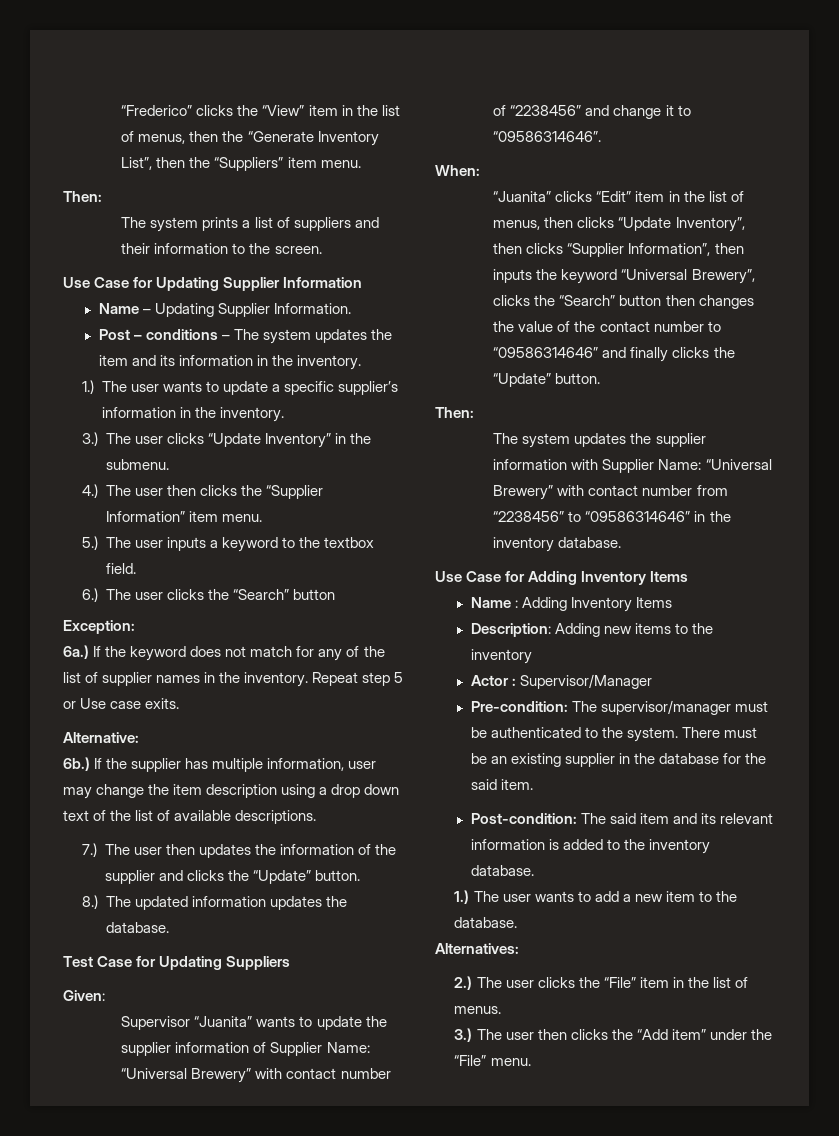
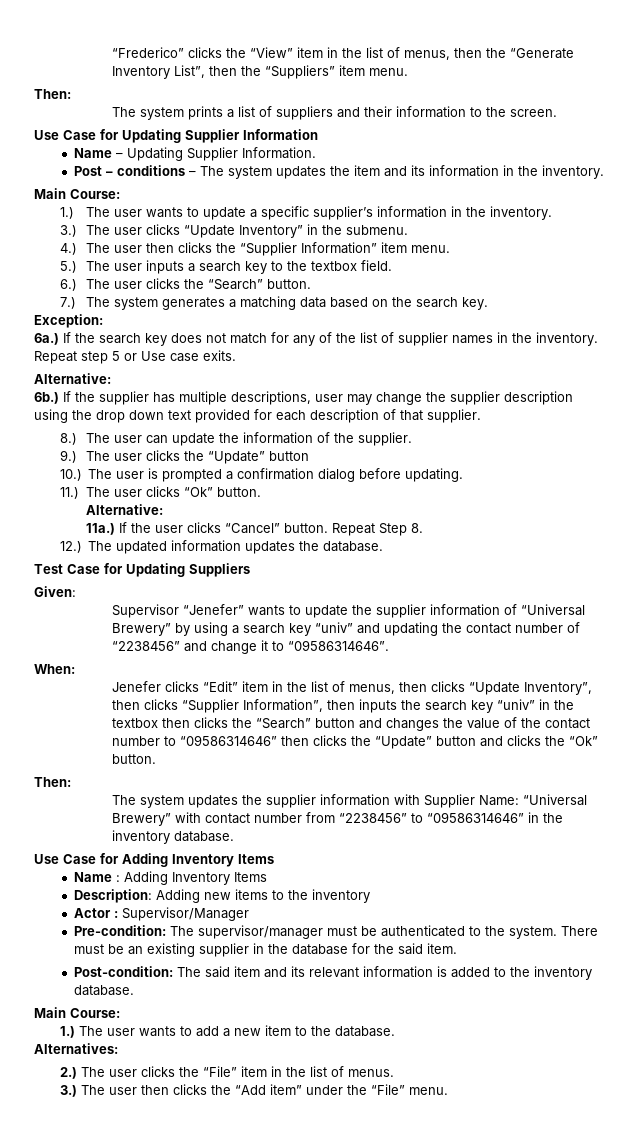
  Post – conditions – The system updates the item and its information in the inventory.
+ Main Course:
- 5.) The user inputs a keyword to the textbox field.
+ 5.) The user inputs a search key to the textbox field.
- 6.) The user clicks the “Search” button
+ 6.) The user clicks the “Search” button.
+ 7.) The system generates a matching data based on the search key.
- If the keyword does not match for any of the list of supplier names in the inventory.
+ If the search key does not match for any of the list of supplier names in the inventory.
- If the supplier has multiple information, user may change the item description using a drop down text of the list of available descriptions.
- 7.) The user then updates the information of the supplier and clicks the “Update” button.
- 8.) The updated information updates the database.
+ If the supplier has multiple descriptions, user may change the supplier description using the drop down text provided for each description of that supplier.
+ 8.) The user can update the information of the supplier.
+ 9.) The user clicks the “Update” button
+ 10.) The user is prompted a confirmation dialog before updating.
+ 11.) The user clicks “Ok” button.
+ Alternative:
+ 11a.) If the user clicks “Cancel” button. Repeat Step 8.
+ 12.) The updated information updates the database.
- Supervisor “Juanita” wants to update the supplier information of Supplier Name: “Universal Brewery” with contact number of “2238456” and change it to “09586314646”.
+ Supervisor “Jenefer” wants to update the supplier information of “Universal Brewery” by using a search key “univ” and updating the contact number of “2238456” and change it to “09586314646”.
- “Juanita” clicks “Edit” item in the list of menus, then clicks “Update Inventory”, then clicks “Supplier Information”, then inputs the keyword “Universal Brewery”, clicks the “Search” button then changes the value of the contact number to “09586314646” and finally clicks the “Update” button.
+ Jenefer clicks “Edit” item in the list of menus, then clicks “Update Inventory”, then clicks “Supplier Information”, then inputs the search key “univ” in the textbox then clicks the “Search” button and changes the value of the contact number to “09586314646” then clicks the “Update” button and clicks the “Ok” button.
  Post-condition: The said item and its relevant information is added to the inventory database.
+ Main Course:

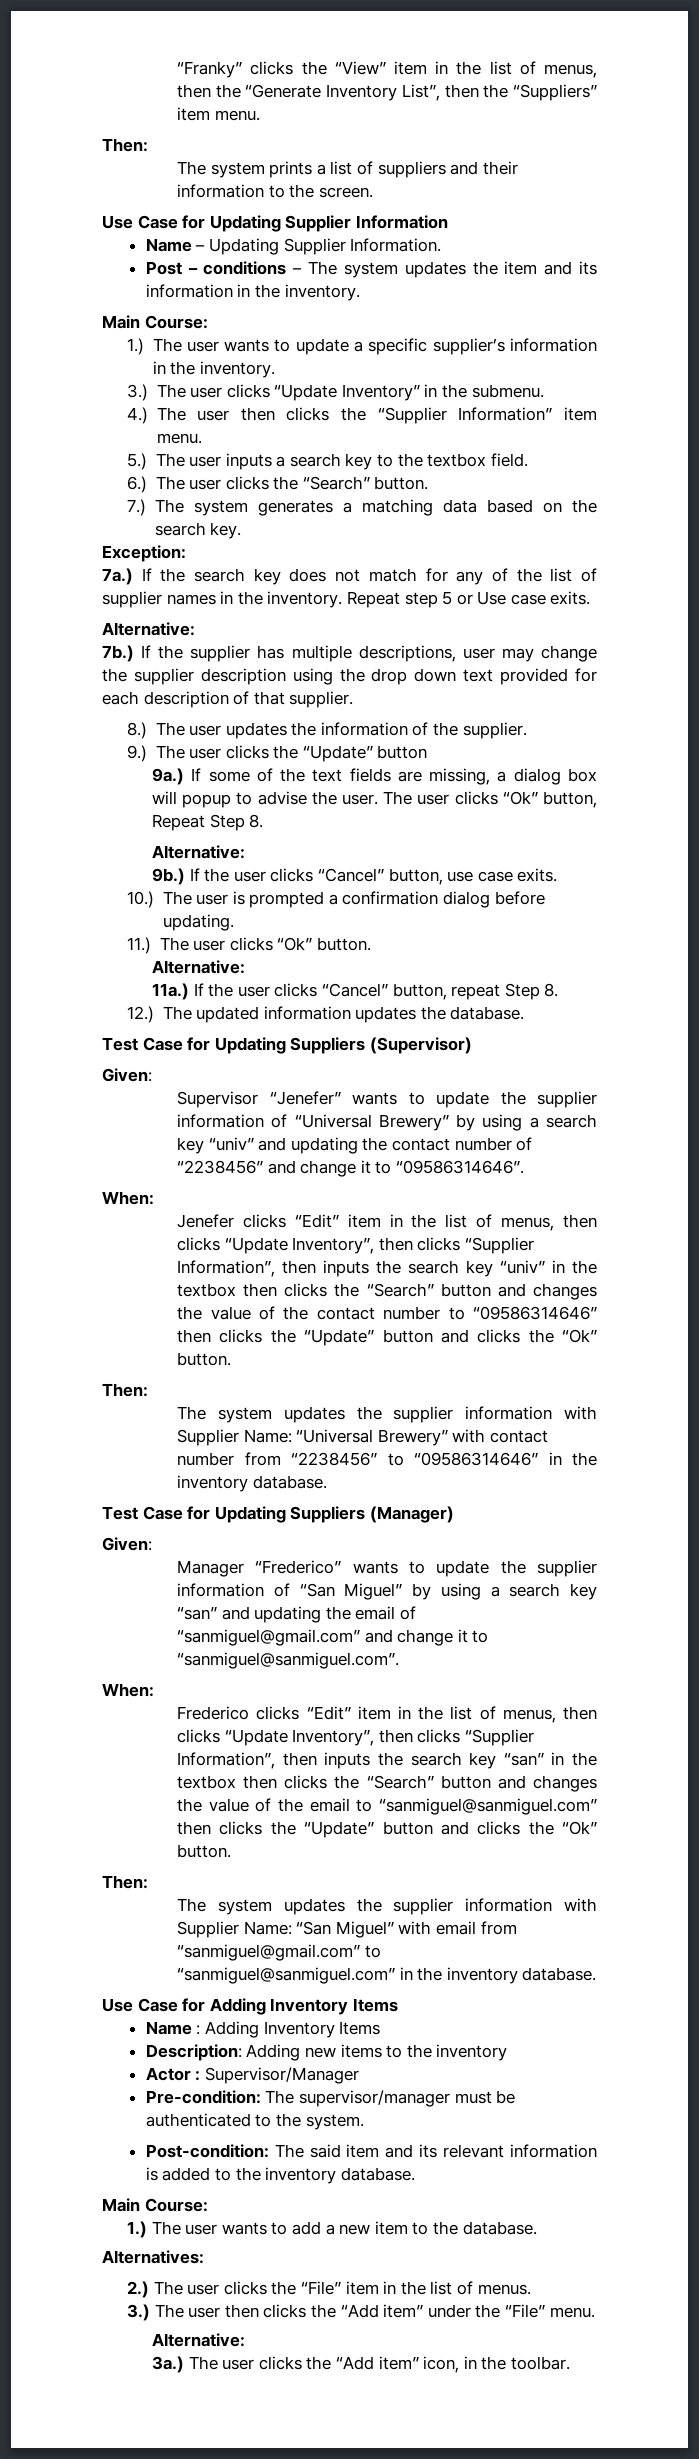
- “Frederico” clicks the “View” item in the list of menus, then the “Generate Inventory List”, then the “Suppliers” item menu.
+ “Franky” clicks the “View” item in the list of menus, then the “Generate Inventory List”, then the “Suppliers” item menu.
- 6a.)
+ 7a.)
- 6b.)
+ 7b.)
- 8.) The user can update the information of the supplier.
+ 8.) The user updates the information of the supplier.
+ 9a.) If some of the text fields are missing, a dialog box will popup to advise the user. The user clicks “Ok” button, Repeat Step 8.
+ Alternative:
+ 9b.) If the user clicks “Cancel” button, use case exits.
- If the user clicks “Cancel” button. Repeat Step 8.
+ If the user clicks “Cancel” button, repeat Step 8.
- Test Case for Updating Suppliers
+ Test Case for Updating Suppliers (Supervisor)
+ Test Case for Updating Suppliers (Manager)
+ Given:
+ Manager “Frederico” wants to update the supplier information of “San Miguel” by using a search key “san” and updating the email of “sanmiguel@gmail.com” and change it to “sanmiguel@sanmiguel.com”.
+ When:
+ Frederico clicks “Edit” item in the list of menus, then clicks “Update Inventory”, then clicks “Supplier Information”, then inputs the search key “san” in the textbox then clicks the “Search” button and changes the value of the email to “sanmiguel@sanmiguel.com” then clicks the “Update” button and clicks the “Ok” button.
+ Then:
+ The system updates the supplier information with Supplier Name: “San Miguel” with email from “sanmiguel@gmail.com” to “sanmiguel@sanmiguel.com” in the inventory database.
- There must be an existing supplier in the database for the said item.
  3.) The user then clicks the “Add item” under the “File” menu.
+ Alternative:
+ 3a.) The user clicks the “Add item” icon, in the toolbar.

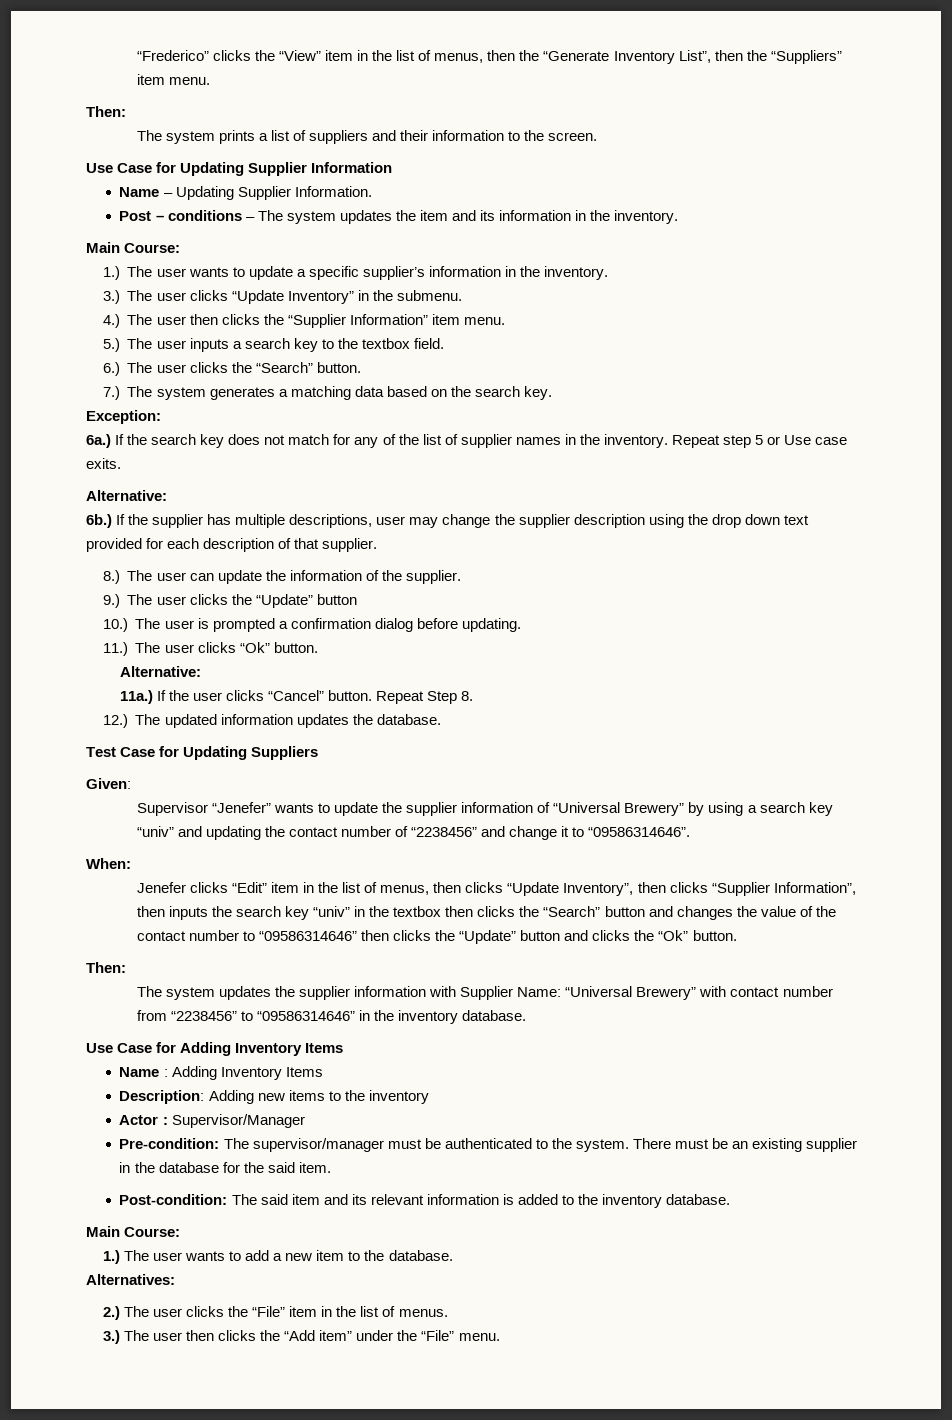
- “Franky” clicks the “View” item in the list of menus, then the “Generate Inventory List”, then the “Suppliers” item menu.
+ “Frederico” clicks the “View” item in the list of menus, then the “Generate Inventory List”, then the “Suppliers” item menu.
- 7a.)
+ 6a.)
- 7b.)
+ 6b.)
- 8.) The user updates the information of the supplier.
+ 8.) The user can update the information of the supplier.
- 9a.) If some of the text fields are missing, a dialog box will popup to advise the user. The user clicks “Ok” button, Repeat Step 8.
- Alternative:
- 9b.) If the user clicks “Cancel” button, use case exits.
- If the user clicks “Cancel” button, repeat Step 8.
+ If the user clicks “Cancel” button. Repeat Step 8.
- Test Case for Updating Suppliers (Supervisor)
+ Test Case for Updating Suppliers
- Test Case for Updating Suppliers (Manager)
- Given:
- Manager “Frederico” wants to update the supplier information of “San Miguel” by using a search key “san” and updating the email of “sanmiguel@gmail.com” and change it to “sanmiguel@sanmiguel.com”.
- When:
- Frederico clicks “Edit” item in the list of menus, then clicks “Update Inventory”, then clicks “Supplier Information”, then inputs the search key “san” in the textbox then clicks the “Search” button and changes the value of the email to “sanmiguel@sanmiguel.com” then clicks the “Update” button and clicks the “Ok” button.
- Then:
- The system updates the supplier information with Supplier Name: “San Miguel” with email from “sanmiguel@gmail.com” to “sanmiguel@sanmiguel.com” in the inventory database.
+ There must be an existing supplier in the database for the said item.
  3.) The user then clicks the “Add item” under the “File” menu.
- Alternative:
- 3a.) The user clicks the “Add item” icon, in the toolbar.

